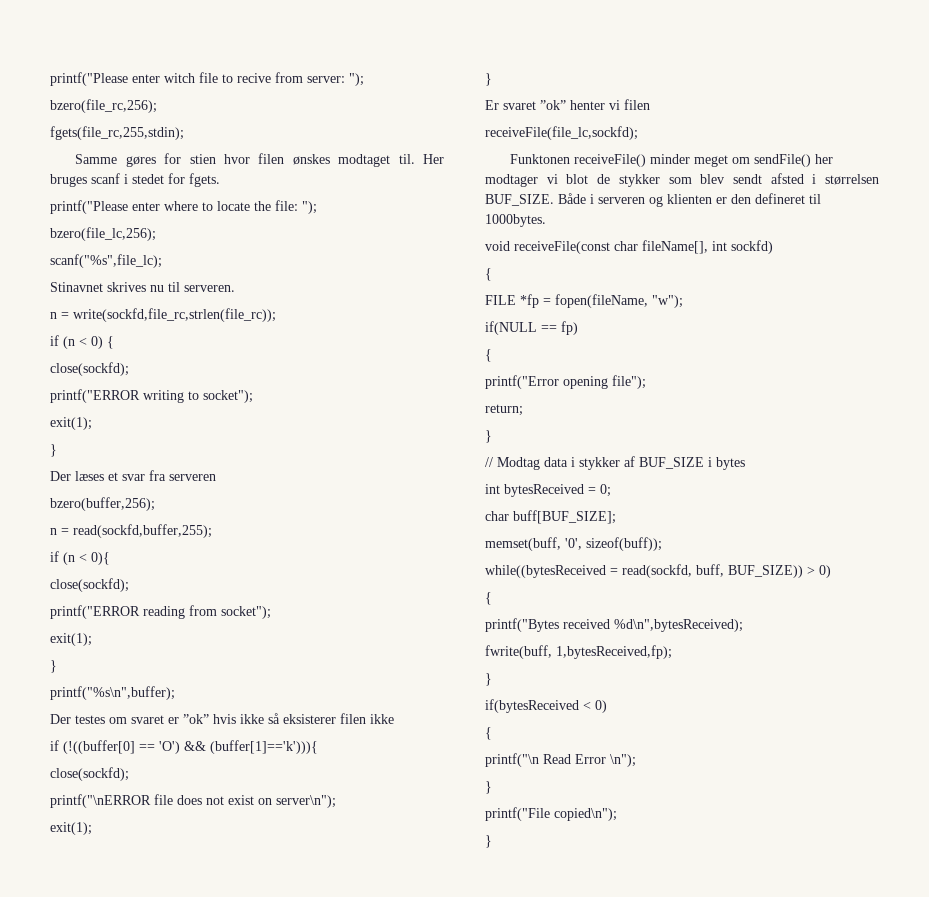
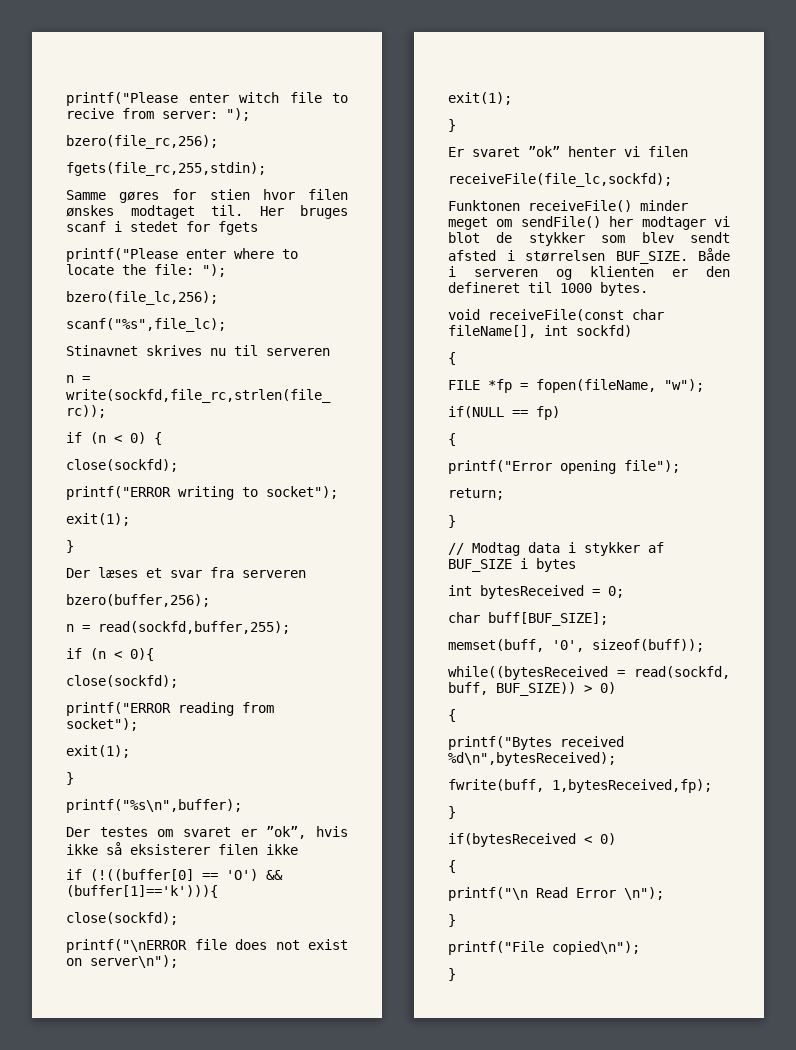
- Her bruges scanf i stedet for fgets.
+ Her bruges scanf i stedet for fgets
- Stinavnet skrives nu til serveren.
+ Stinavnet skrives nu til serveren
- Der testes om svaret er ”ok” hvis ikke så eksisterer filen ikke
+ Der testes om svaret er ”ok”, hvis ikke så eksisterer filen ikke
- Både i serveren og klienten er den defineret til 1000bytes.
+ Både i serveren og klienten er den defineret til 1000 bytes.

